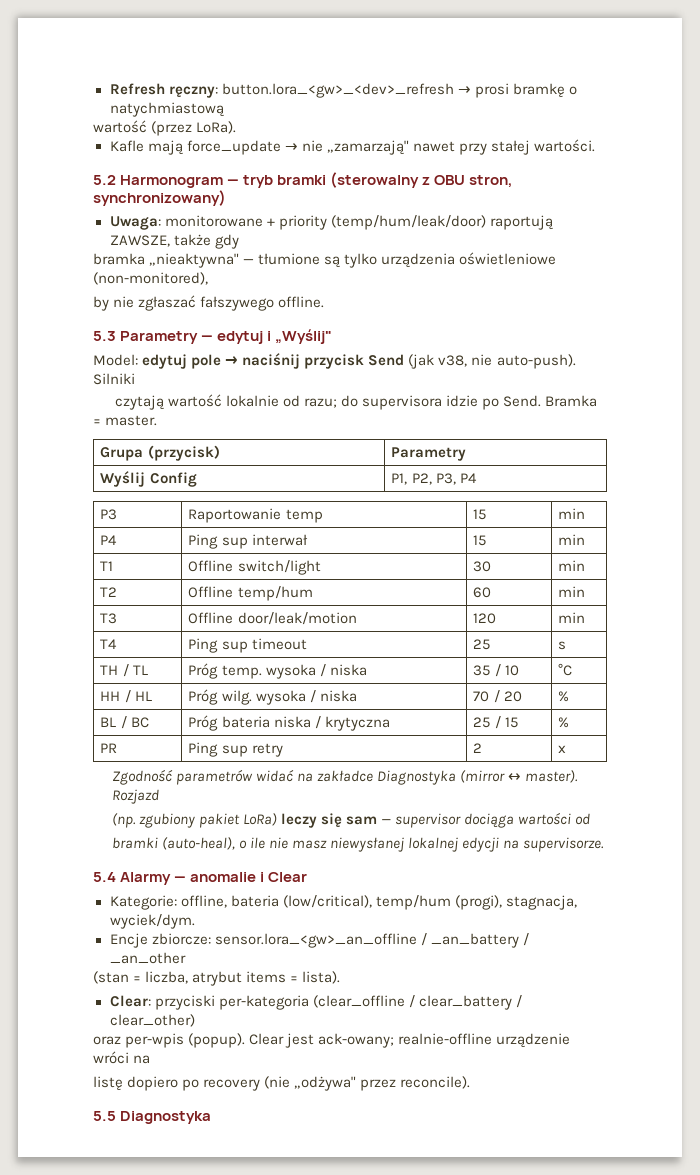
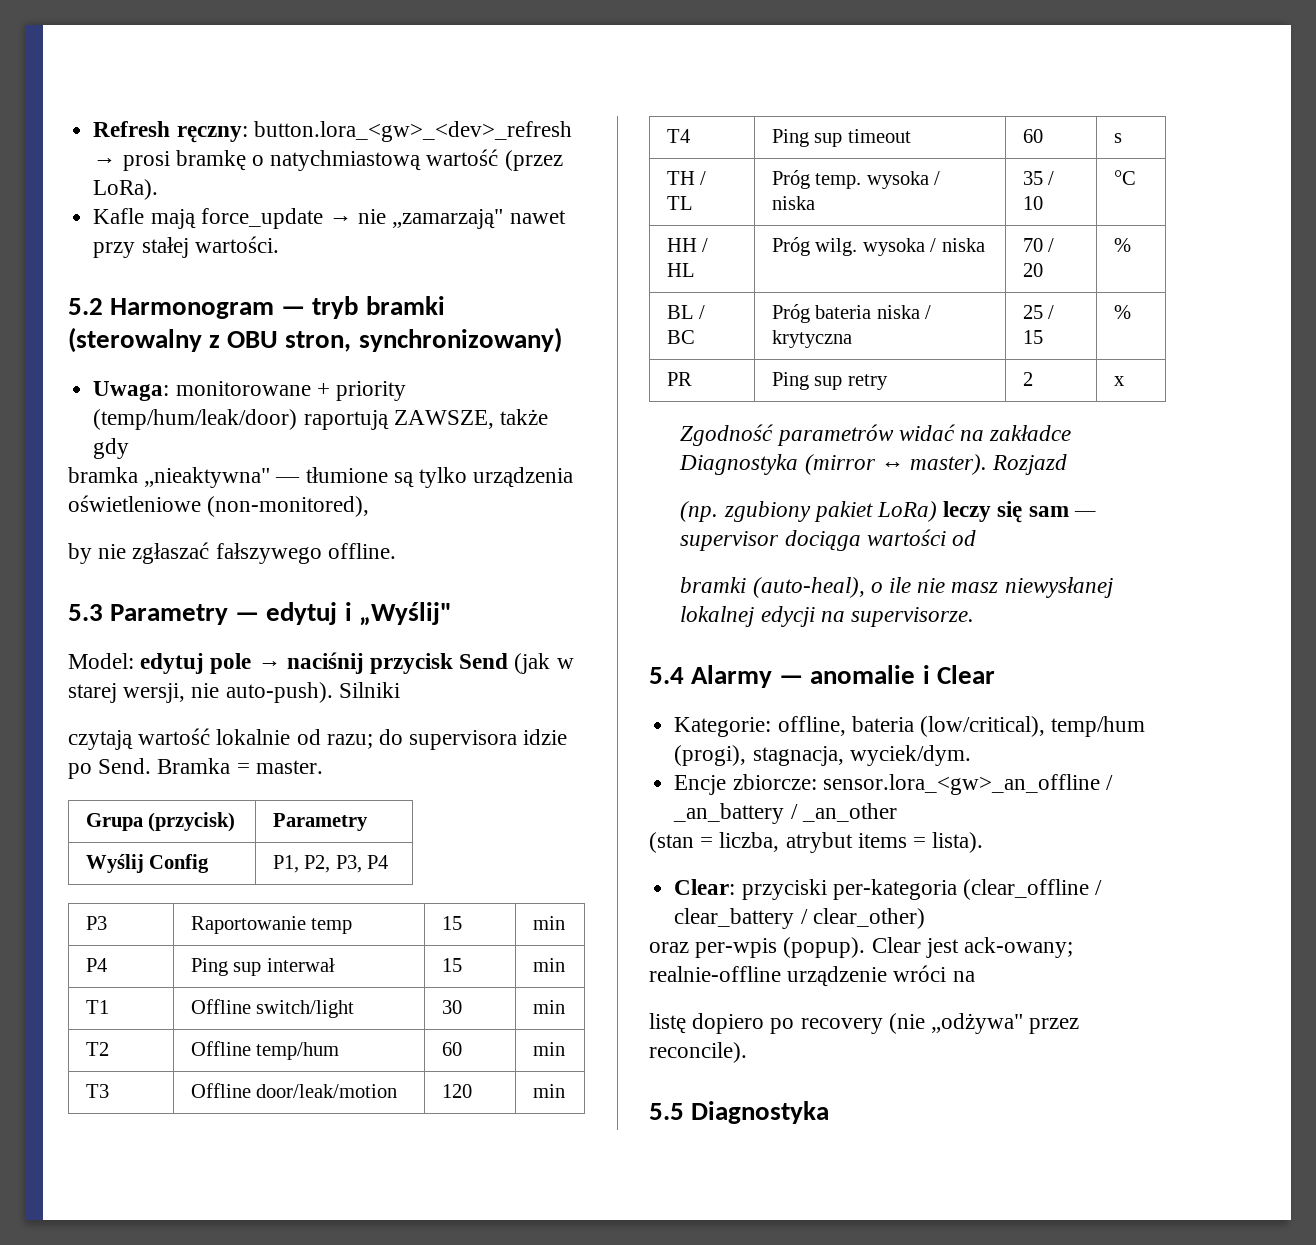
- Refresh ręczny: button.lora_<gw>_<dev>_refresh → prosi bramkę o natychmiastową
- wartość (przez LoRa).
+ Refresh ręczny: button.lora_<gw>_<dev>_refresh → prosi bramkę o natychmiastową wartość (przez LoRa).
- Model: edytuj pole → naciśnij przycisk Send (jak v38, nie auto-push).
+ Model: edytuj pole → naciśnij przycisk Send (jak w starej wersji, nie auto-push).
- T4 | Ping sup timeout | 25 | s
+ T4 | Ping sup timeout | 60 | s

